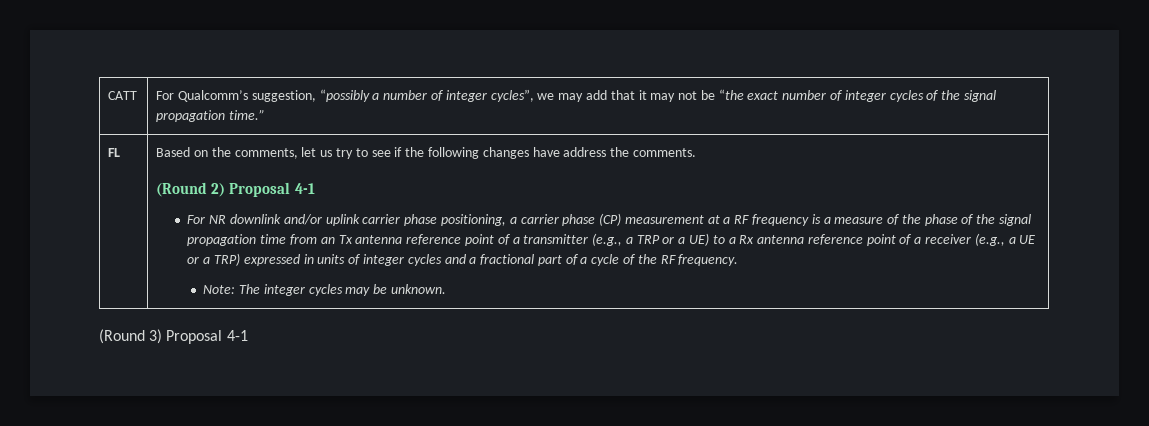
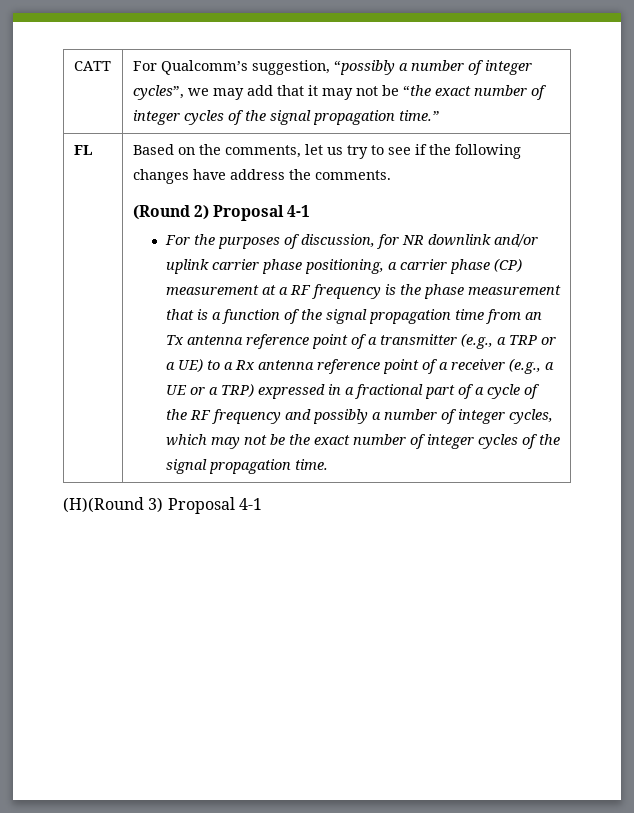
- For NR downlink and/or uplink carrier phase positioning, a carrier phase (CP) measurement at a RF frequency is a measure of the phase of the signal propagation time from an Tx antenna reference point of a transmitter (e.g., a TRP or a UE) to a Rx antenna reference point of a receiver (e.g., a UE or a TRP) expressed in units of integer cycles and a fractional part of a cycle of the RF frequency.
- Note: The integer cycles may be unknown.
- (Round 3) Proposal 4-1
+ For the purposes of discussion, for NR downlink and/or uplink carrier phase positioning, a carrier phase (CP) measurement at a RF frequency is the phase measurement that is a function of the signal propagation time from an Tx antenna reference point of a transmitter (e.g., a TRP or a UE) to a Rx antenna reference point of a receiver (e.g., a UE or a TRP) expressed in a fractional part of a cycle of the RF frequency and possibly a number of integer cycles, which may not be the exact number of integer cycles of the signal propagation time.
+ (H)(Round 3) Proposal 4-1

